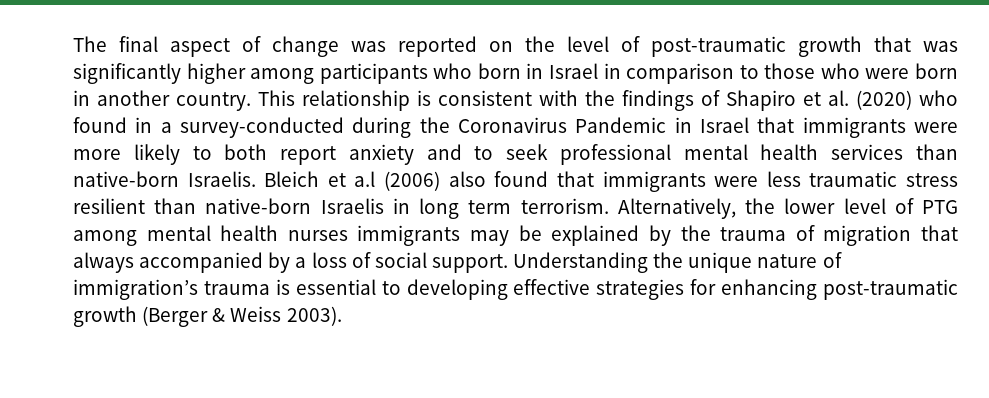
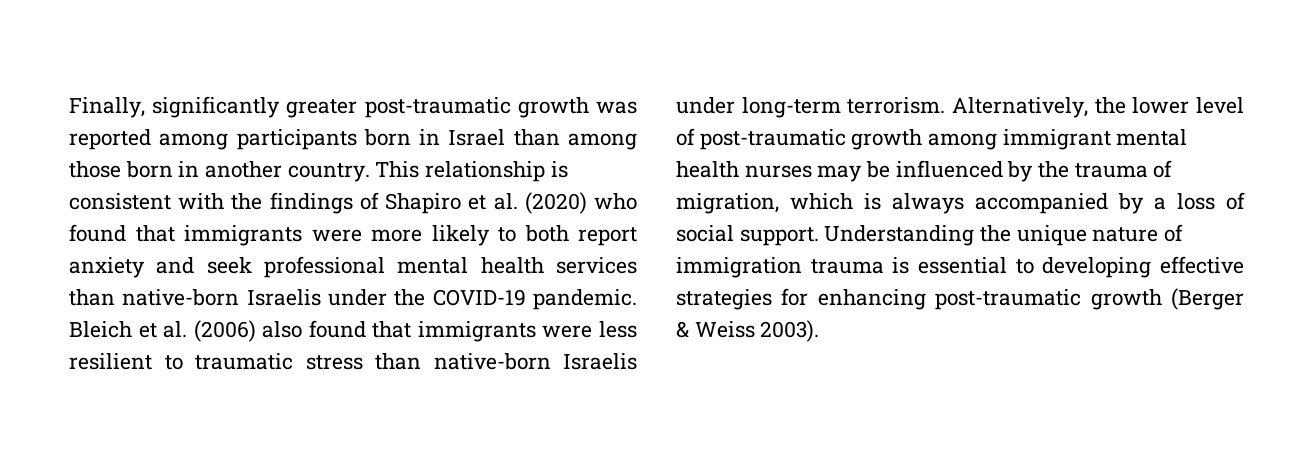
- The final aspect of change was reported on the level of post-traumatic growth that was significantly higher among participants who born in Israel in comparison to those who were born in another country.
+ Finally, significantly greater post-traumatic growth was reported among participants born in Israel than among those born in another country.
- This relationship is consistent with the findings of Shapiro et al. (2020) who found in a survey-conducted during the Coronavirus Pandemic in Israel that immigrants were more likely to both report anxiety and to seek professional mental health services than native-born Israelis.
+ This relationship is consistent with the findings of Shapiro et al. (2020) who found that immigrants were more likely to both report anxiety and seek professional mental health services than native-born Israelis under the COVID-19 pandemic.
- Bleich et a.l (2006) also found that immigrants were less traumatic stress resilient than native-born Israelis in long term terrorism.
+ Bleich et al. (2006) also found that immigrants were less resilient to traumatic stress than native-born Israelis under long-term terrorism.
- Alternatively, the lower level of PTG among mental health nurses immigrants may be explained by the trauma of migration that always accompanied by a loss of social support.
+ Alternatively, the lower level of post-traumatic growth among immigrant mental health nurses may be influenced by the trauma of migration, which is always accompanied by a loss of social support.
- Understanding the unique nature of immigration’s trauma is essential to developing effective strategies for enhancing post-traumatic growth (Berger & Weiss 2003).
+ Understanding the unique nature of immigration trauma is essential to developing effective strategies for enhancing post-traumatic growth (Berger & Weiss 2003).

